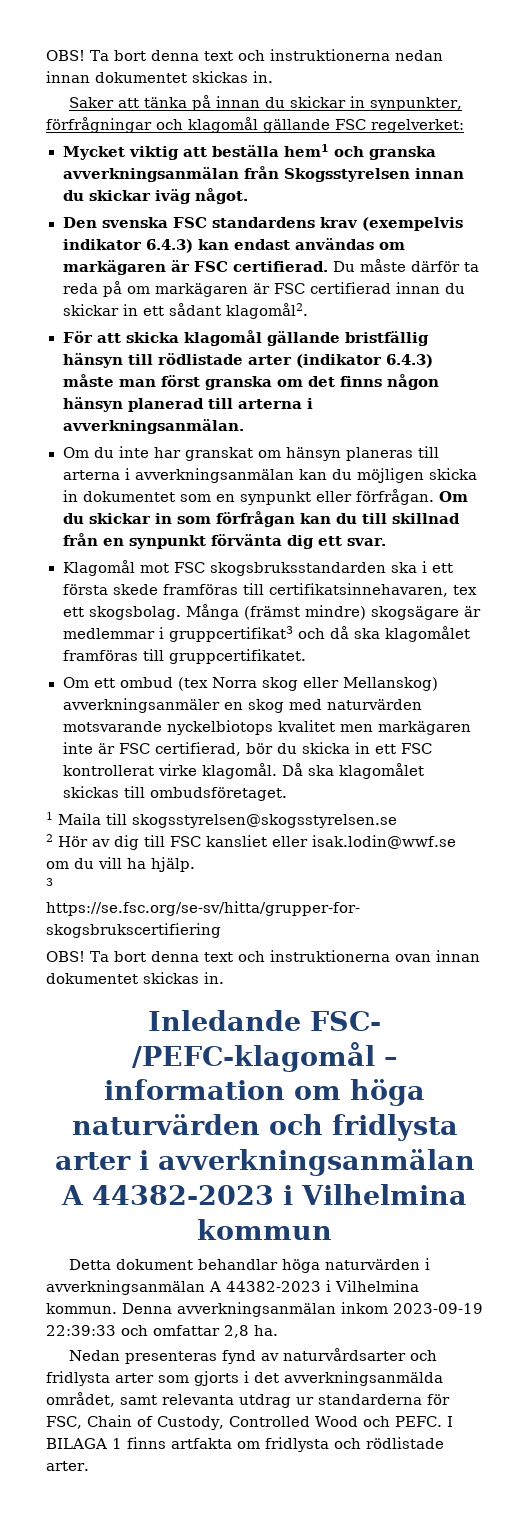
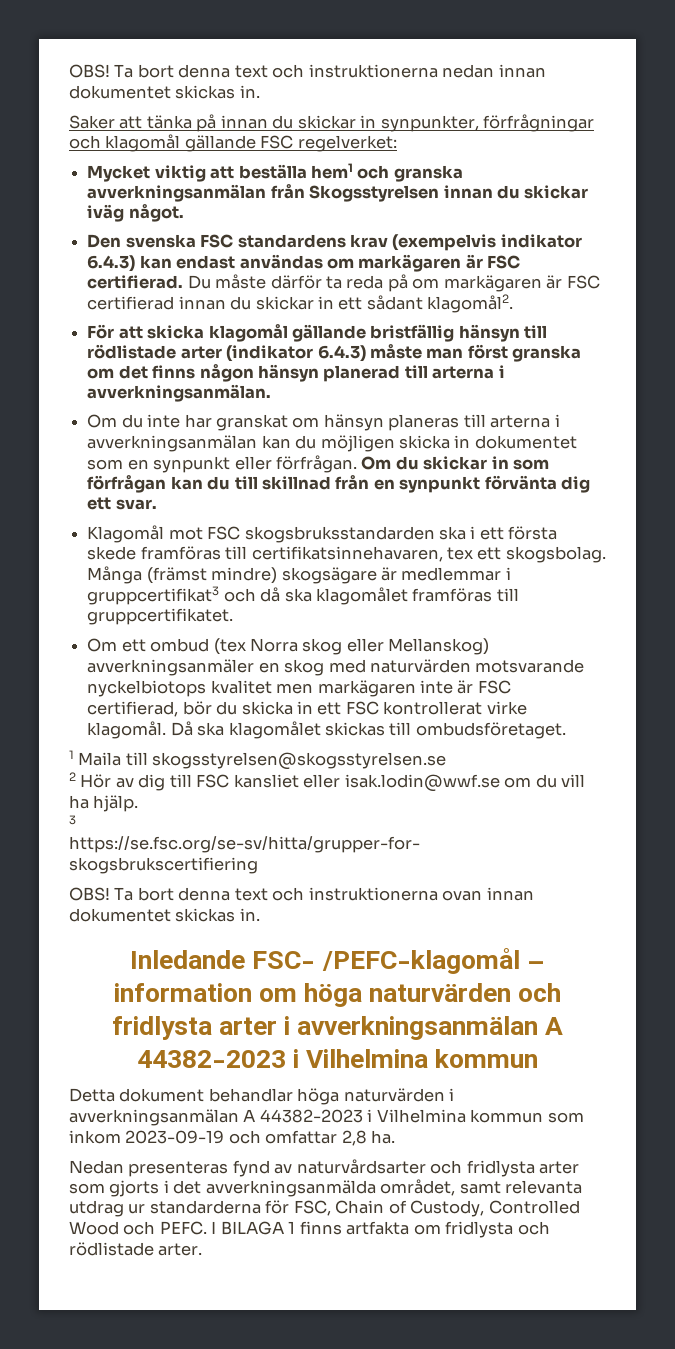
- Detta dokument behandlar höga naturvärden i avverkningsanmälan A 44382-2023 i Vilhelmina kommun. Denna avverkningsanmälan inkom 2023-09-19 22:39:33 och omfattar 2,8 ha.
+ Detta dokument behandlar höga naturvärden i avverkningsanmälan A 44382-2023 i Vilhelmina kommun som inkom 2023-09-19 och omfattar 2,8 ha.

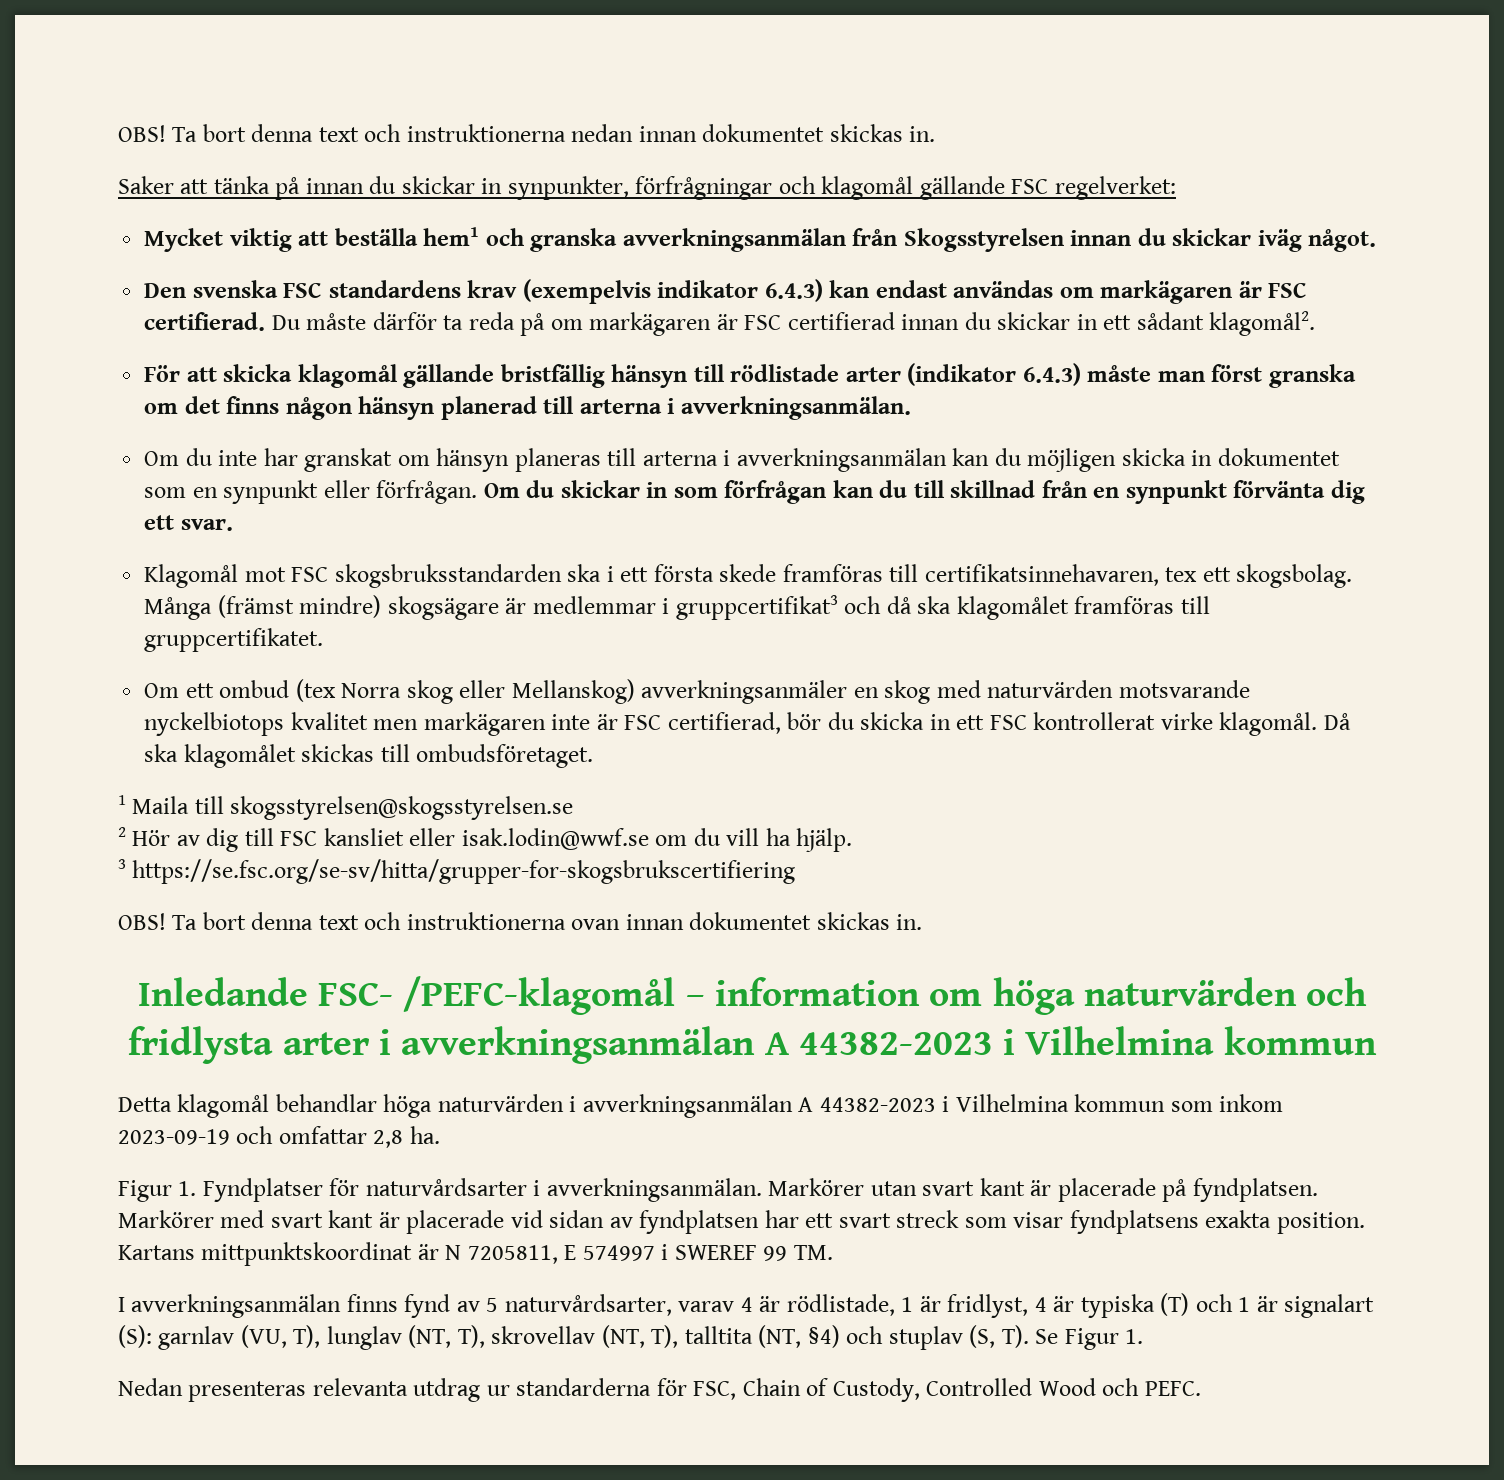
- Detta dokument behandlar höga naturvärden i avverkningsanmälan A 44382-2023 i Vilhelmina kommun som inkom 2023-09-19 och omfattar 2,8 ha.
+ Detta klagomål behandlar höga naturvärden i avverkningsanmälan A 44382-2023 i Vilhelmina kommun som inkom 2023-09-19 och omfattar 2,8 ha.
- Nedan presenteras fynd av naturvårdsarter och fridlysta arter som gjorts i det avverkningsanmälda området, samt relevanta utdrag ur standarderna för FSC, Chain of Custody, Controlled Wood och PEFC. I BILAGA 1 finns artfakta om fridlysta och rödlistade arter.
+ Figur 1. Fyndplatser för naturvårdsarter i avverkningsanmälan. Markörer utan svart kant är placerade på fyndplatsen. Markörer med svart kant är placerade vid sidan av fyndplatsen har ett svart streck som visar fyndplatsens exakta position. Kartans mittpunktskoordinat är N 7205811, E 574997 i SWEREF 99 TM.
+ I avverkningsanmälan finns fynd av 5 naturvårdsarter, varav 4 är rödlistade, 1 är fridlyst, 4 är typiska (T) och 1 är signalart (S): garnlav (VU, T), lunglav (NT, T), skrovellav (NT, T), talltita (NT, §4) och stuplav (S, T). Se Figur 1.
+ Nedan presenteras relevanta utdrag ur standarderna för FSC, Chain of Custody, Controlled Wood och PEFC.

